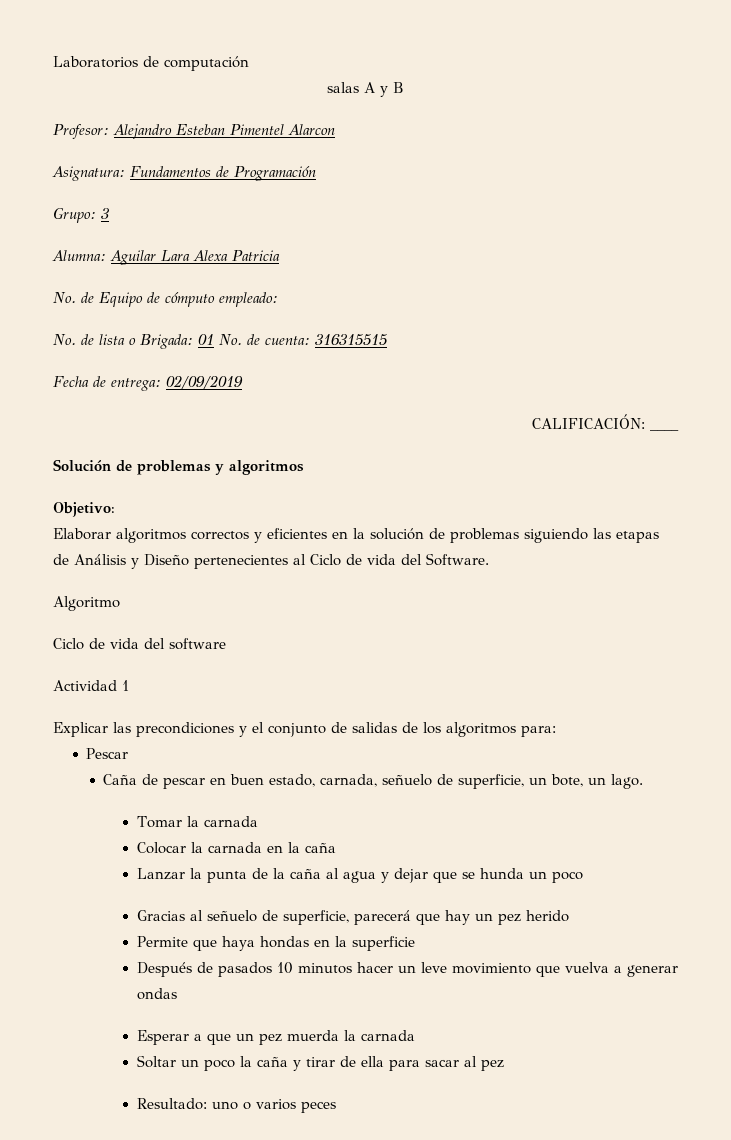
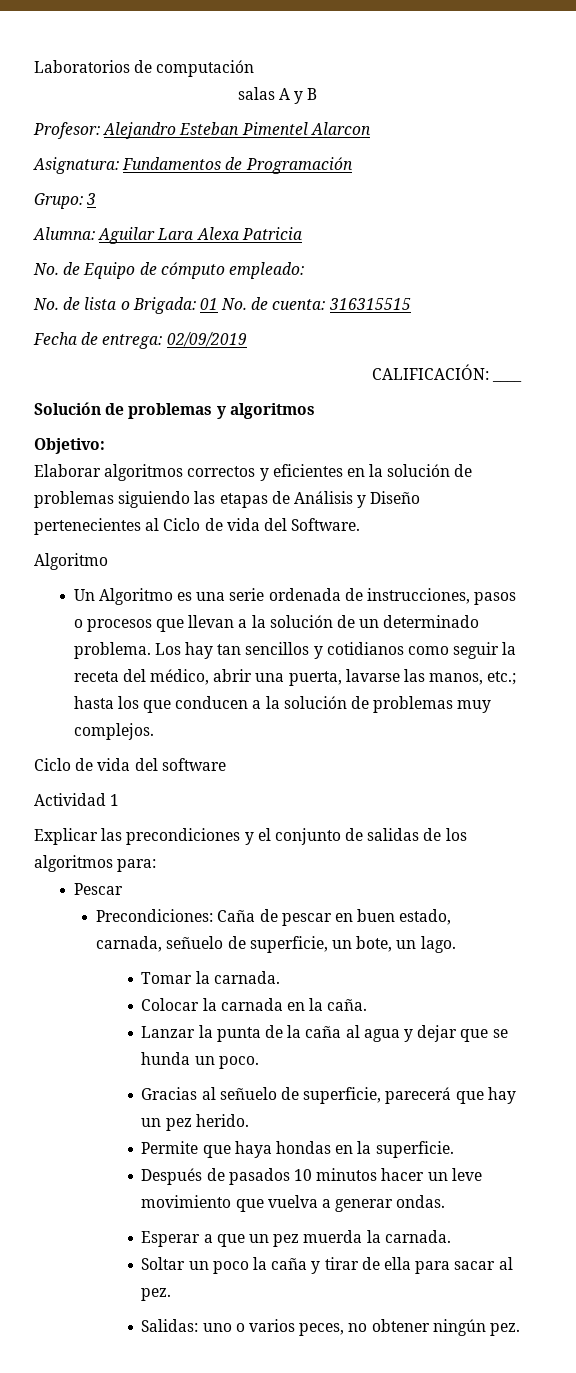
+ Un Algoritmo es una serie ordenada de instrucciones, pasos o procesos que llevan a la solución de un determinado problema. Los hay tan sencillos y cotidianos como seguir la receta del médico, abrir una puerta, lavarse las manos, etc.; hasta los que conducen a la solución de problemas muy complejos.
- Caña de pescar en buen estado, carnada, señuelo de superficie, un bote, un lago.
+ Precondiciones: Caña de pescar en buen estado, carnada, señuelo de superficie, un bote, un lago.
- Tomar la carnada
+ Tomar la carnada.
- Colocar la carnada en la caña
+ Colocar la carnada en la caña.
- Lanzar la punta de la caña al agua y dejar que se hunda un poco
+ Lanzar la punta de la caña al agua y dejar que se hunda un poco.
- Gracias al señuelo de superficie, parecerá que hay un pez herido
+ Gracias al señuelo de superficie, parecerá que hay un pez herido.
- Permite que haya hondas en la superficie
+ Permite que haya hondas en la superficie.
- Después de pasados 10 minutos hacer un leve movimiento que vuelva a generar ondas
+ Después de pasados 10 minutos hacer un leve movimiento que vuelva a generar ondas.
- Esperar a que un pez muerda la carnada
+ Esperar a que un pez muerda la carnada.
- Soltar un poco la caña y tirar de ella para sacar al pez
- Resultado: uno o varios peces
+ Soltar un poco la caña y tirar de ella para sacar al pez.
+ Salidas: uno o varios peces, no obtener ningún pez.

